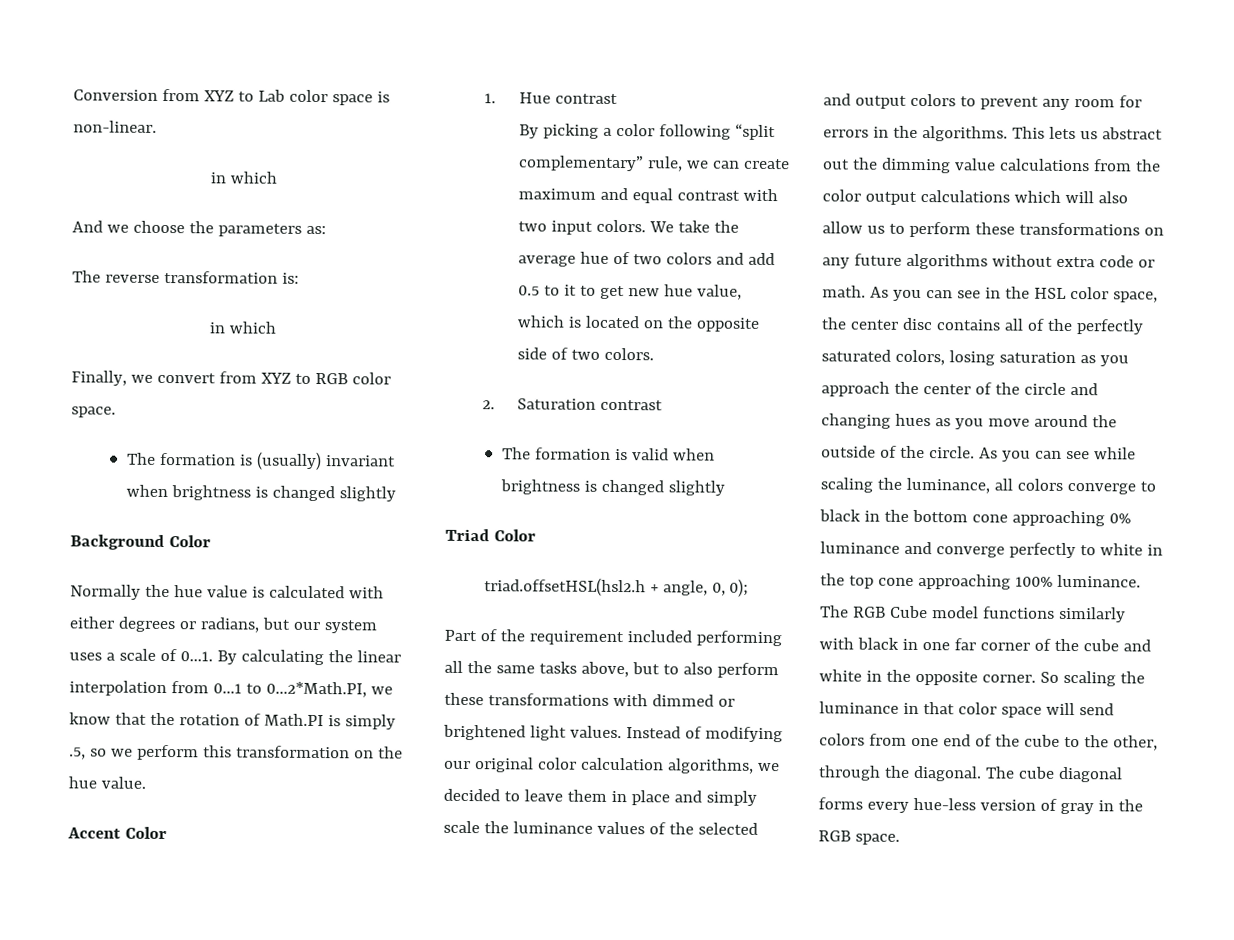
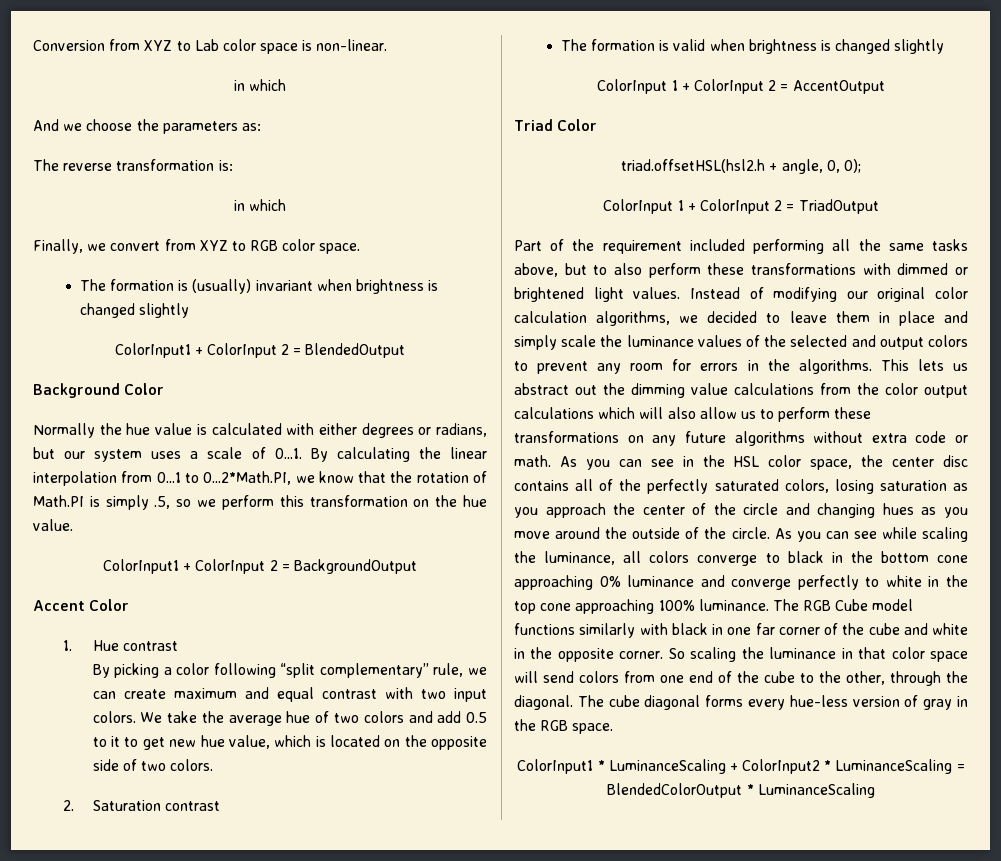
+ ColorInput1 + ColorInput 2 = BlendedOutput
+ ColorInput1 + ColorInput 2 = BackgroundOutput
+ ColorInput 1 + ColorInput 2 = AccentOutput
+ ColorInput 1 + ColorInput 2 = TriadOutput
+ ColorInput1 * LuminanceScaling + ColorInput2 * LuminanceScaling = BlendedColorOutput * LuminanceScaling

